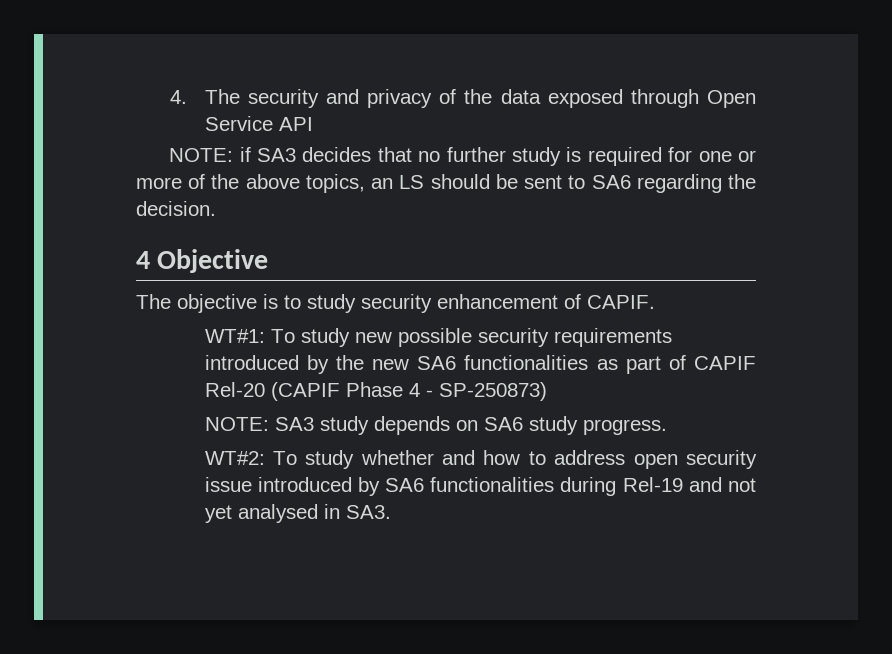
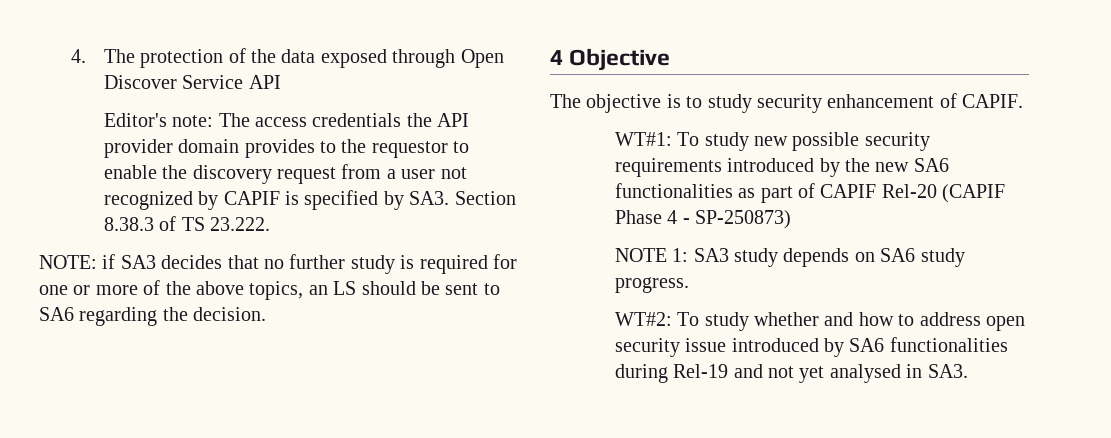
- 4. The security and privacy of the data exposed through Open Service API
+ 4. The protection of the data exposed through Open Discover Service API
+ Editor's note: The access credentials the API provider domain provides to the requestor to enable the discovery request from a user not recognized by CAPIF is specified by SA3. Section 8.38.3 of TS 23.222.
- NOTE: SA3 study depends on SA6 study progress.
+ NOTE 1: SA3 study depends on SA6 study progress.

